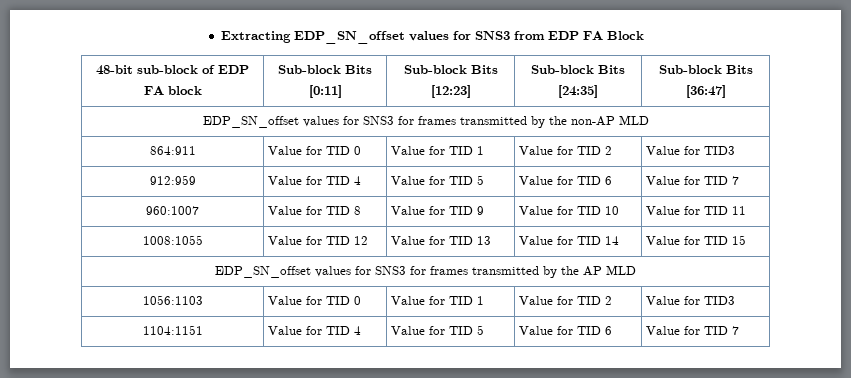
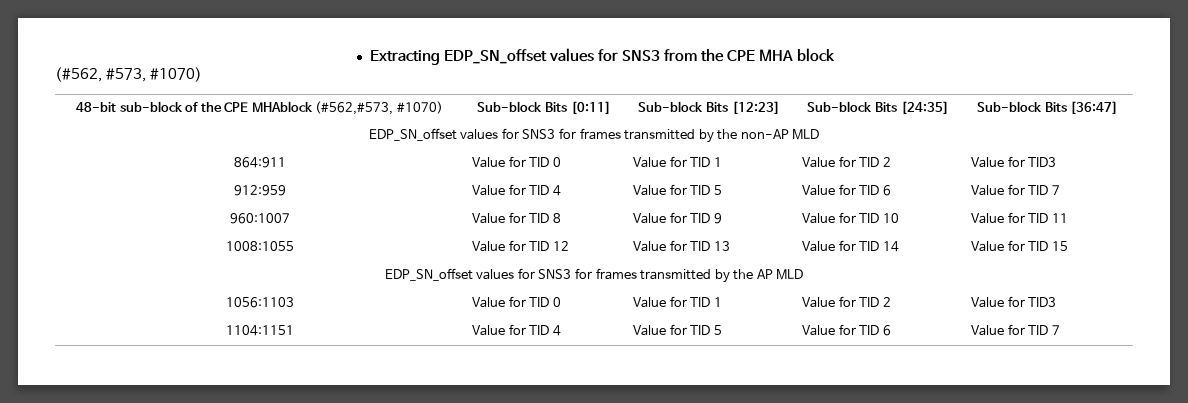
- Extracting EDP_SN_offset values for SNS3 from EDP FA Block
- 48-bit sub-block of EDP FA block | Sub-block Bits [0:11] | Sub-block Bits [12:23] | Sub-block Bits [24:35] | Sub-block Bits [36:47]
+ Extracting EDP_SN_offset values for SNS3 from the CPE MHA block
+ (#562, #573, #1070)
+ 48-bit sub-block of the CPE MHAblock (#562,#573, #1070) | Sub-block Bits [0:11] | Sub-block Bits [12:23] | Sub-block Bits [24:35] | Sub-block Bits [36:47]

